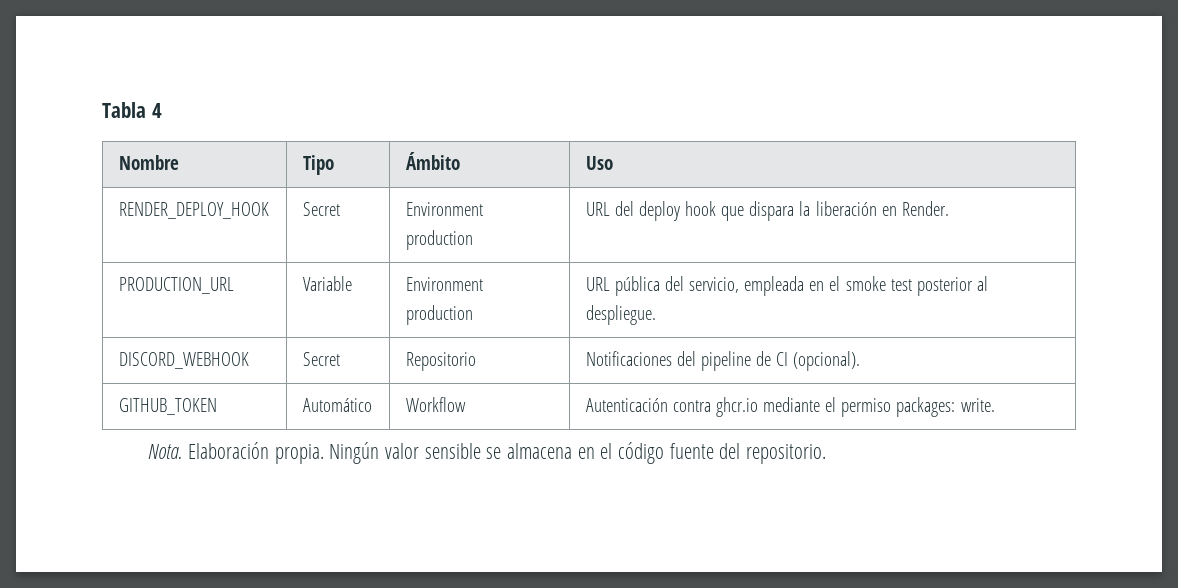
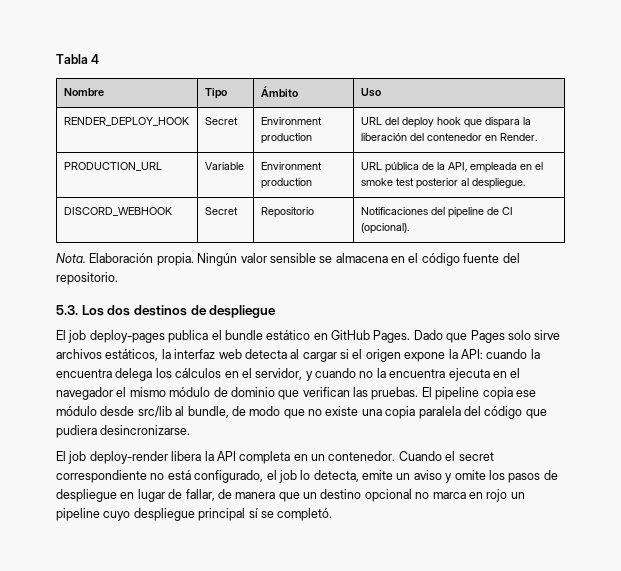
- RENDER_DEPLOY_HOOK | Secret | Environment production | URL del deploy hook que dispara la liberación en Render.
+ RENDER_DEPLOY_HOOK | Secret | Environment production | URL del deploy hook que dispara la liberación del contenedor en Render.
- PRODUCTION_URL | Variable | Environment production | URL pública del servicio, empleada en el smoke test posterior al despliegue.
+ PRODUCTION_URL | Variable | Environment production | URL pública de la API, empleada en el smoke test posterior al despliegue.
- GITHUB_TOKEN | Automático | Workflow | Autenticación contra ghcr.io mediante el permiso packages: write.
+ 5.3. Los dos destinos de despliegue
+ El job deploy-pages publica el bundle estático en GitHub Pages. Dado que Pages solo sirve archivos estáticos, la interfaz web detecta al cargar si el origen expone la API: cuando la encuentra delega los cálculos en el servidor, y cuando no la encuentra ejecuta en el navegador el mismo módulo de dominio que verifican las pruebas. El pipeline copia ese módulo desde src/lib al bundle, de modo que no existe una copia paralela del código que pudiera desincronizarse.
+ El job deploy-render libera la API completa en un contenedor. Cuando el secret correspondiente no está configurado, el job lo detecta, emite un aviso y omite los pasos de despliegue en lugar de fallar, de manera que un destino opcional no marca en rojo un pipeline cuyo despliegue principal sí se completó.

